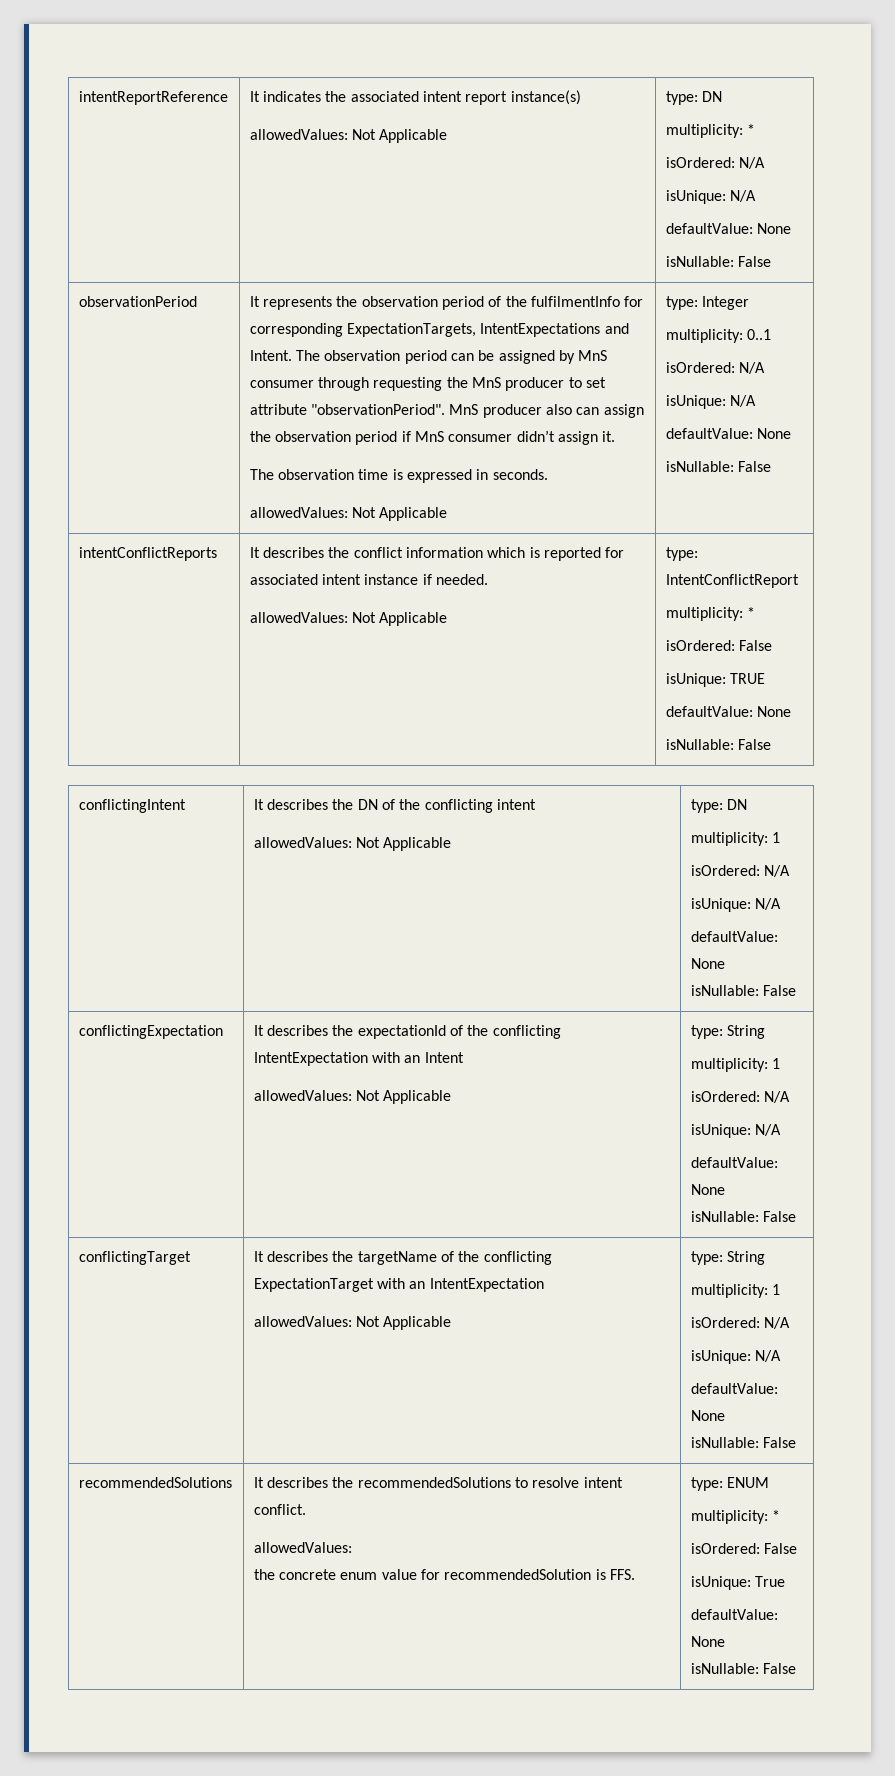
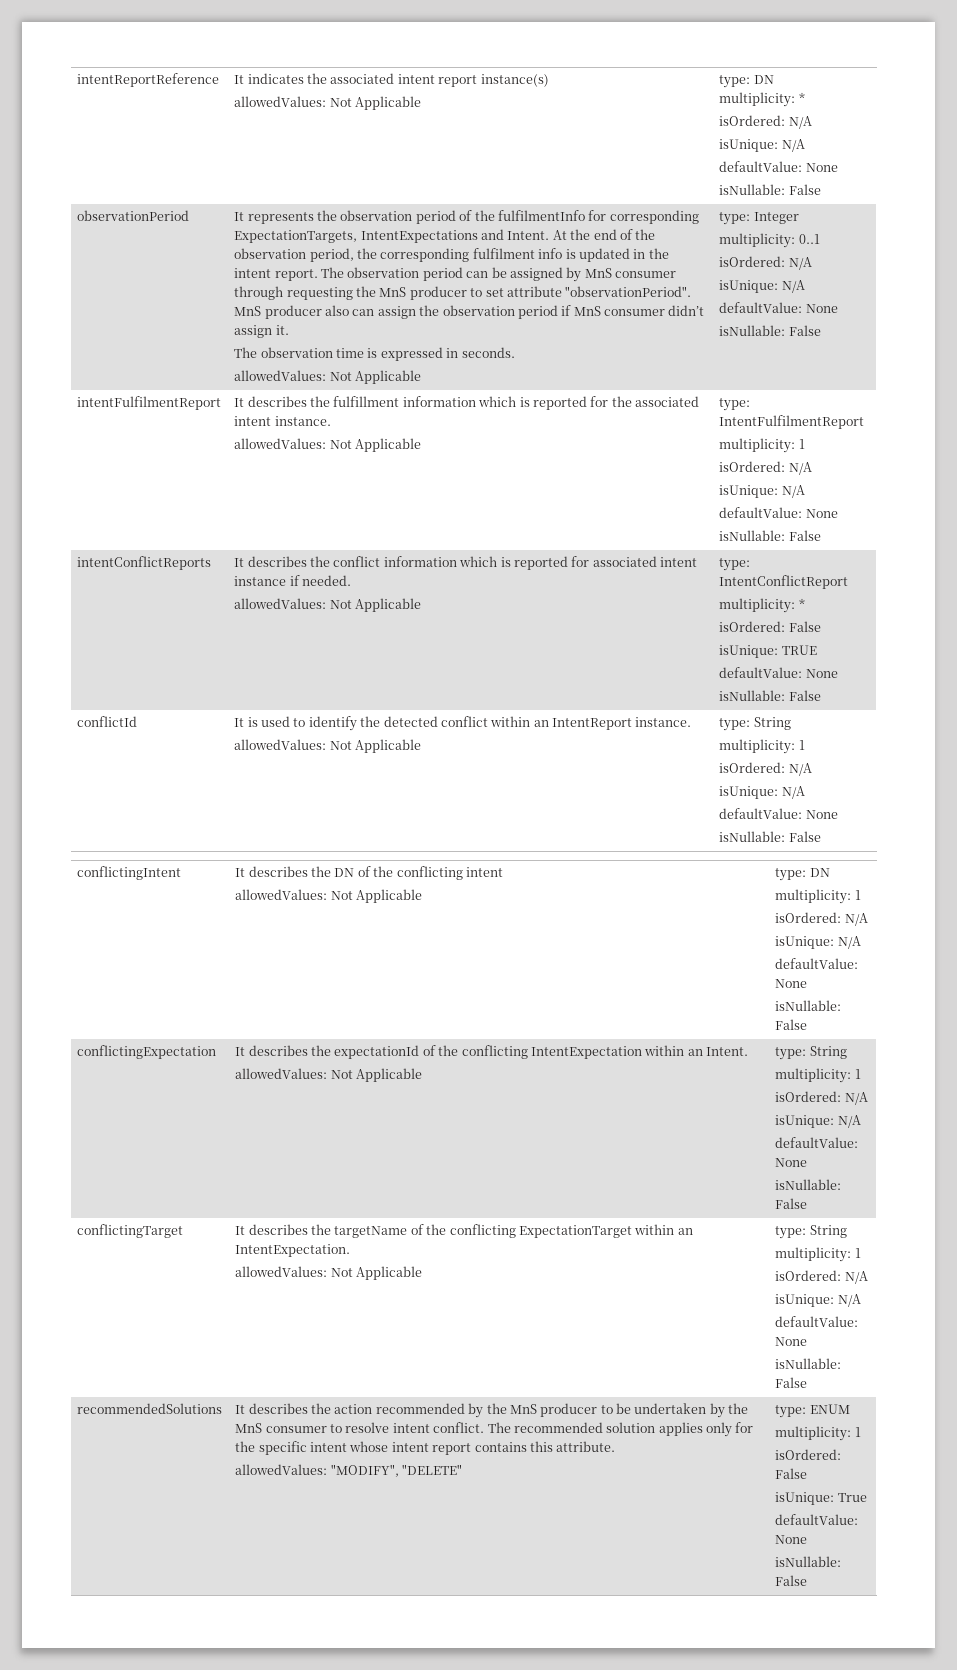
+ At the end of the observation period, the corresponding fulfilment info is updated in the intent report.
+ intentFulfilmentReport | It describes the fulfillment information which is reported for the associated intent instance.
+ allowedValues: Not Applicable | type: IntentFulfilmentReport
+ multiplicity: 1
+ isOrdered: N/A
+ isUnique: N/A
+ defaultValue: None
+ isNullable: False
+ conflictId | It is used to identify the detected conflict within an IntentReport instance.
+ allowedValues: Not Applicable | type: String
+ multiplicity: 1
+ isOrdered: N/A
+ isUnique: N/A
+ defaultValue: None
+ isNullable: False
- conflictingExpectation | It describes the expectationId of the conflicting IntentExpectation with an Intent
+ conflictingExpectation | It describes the expectationId of the conflicting IntentExpectation within an Intent.
- conflictingTarget | It describes the targetName of the conflicting ExpectationTarget with an IntentExpectation
+ conflictingTarget | It describes the targetName of the conflicting ExpectationTarget within an IntentExpectation.
- It describes the recommendedSolutions to resolve intent conflict.
- allowedValues:
- the concrete enum value for recommendedSolution is FFS.
+ It describes the action recommended by the MnS producer to be undertaken by the MnS consumer to resolve intent conflict. The recommended solution applies only for the specific intent whose intent report contains this attribute.
+ allowedValues: "MODIFY", "DELETE"
  type: ENUM
- multiplicity: *
+ multiplicity: 1

